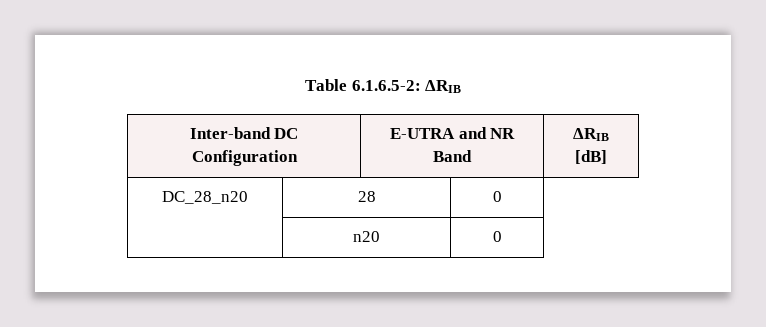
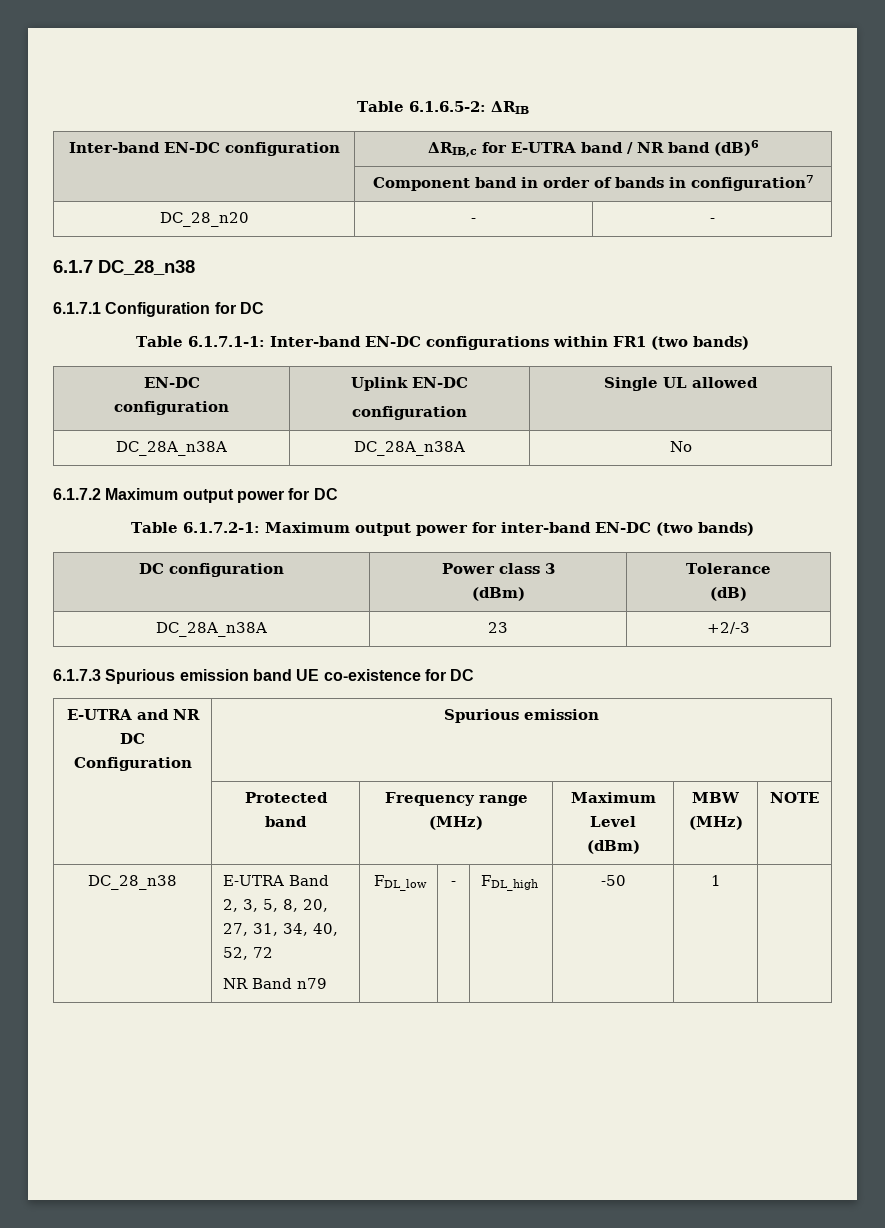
- Inter-band DC Configuration | E-UTRA and NR Band | ΔRIB [dB]
- DC_28_n20 | 28 | 0
- | n20 | 0
+ Inter-band EN-DC configuration | ΔRIB,c for E-UTRA band / NR band (dB)6
+ | Component band in order of bands in configuration7
+ DC_28_n20 | - | -
+ 6.1.7 DC_28_n38
+ 6.1.7.1 Configuration for DC
+ Table 6.1.7.1-1: Inter-band EN-DC configurations within FR1 (two bands)
+ EN-DC
+ configuration | Uplink EN-DC
+ configuration | Single UL allowed
+ DC_28A_n38A | DC_28A_n38A | No
+ 6.1.7.2 Maximum output power for DC
+ Table 6.1.7.2-1: Maximum output power for inter-band EN-DC (two bands)
+ DC configuration | Power class 3
+ (dBm) | Tolerance
+ (dB)
+ DC_28A_n38A | 23 | +2/-3
+ 6.1.7.3 Spurious emission band UE co-existence for DC
+ E-UTRA and NR DC Configuration | Spurious emission
+ | Protected band | Frequency range (MHz) | Maximum Level (dBm) | MBW (MHz) | NOTE
+ DC_28_n38 | E-UTRA Band 2, 3, 5, 8, 20, 27, 31, 34, 40, 52, 72
+ NR Band n79 | FDL_low | - | FDL_high | -50 | 1 |

